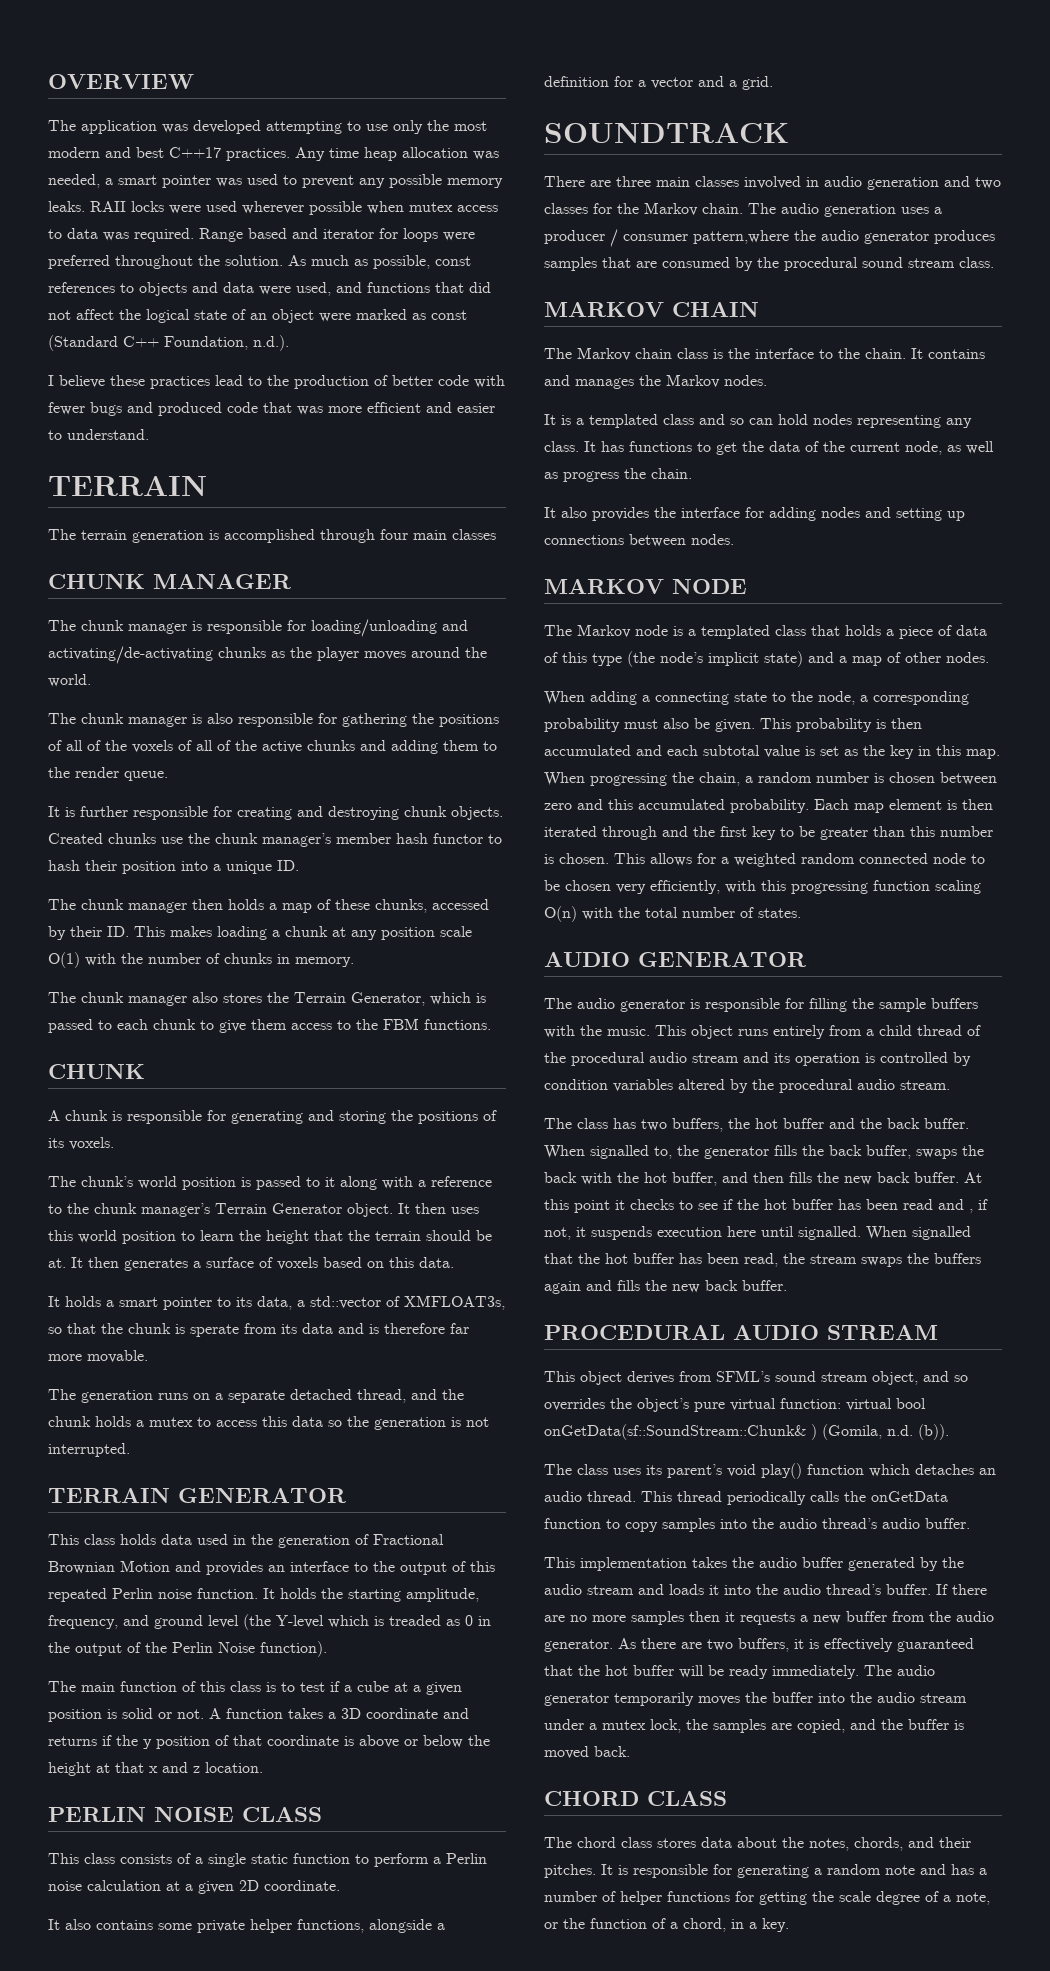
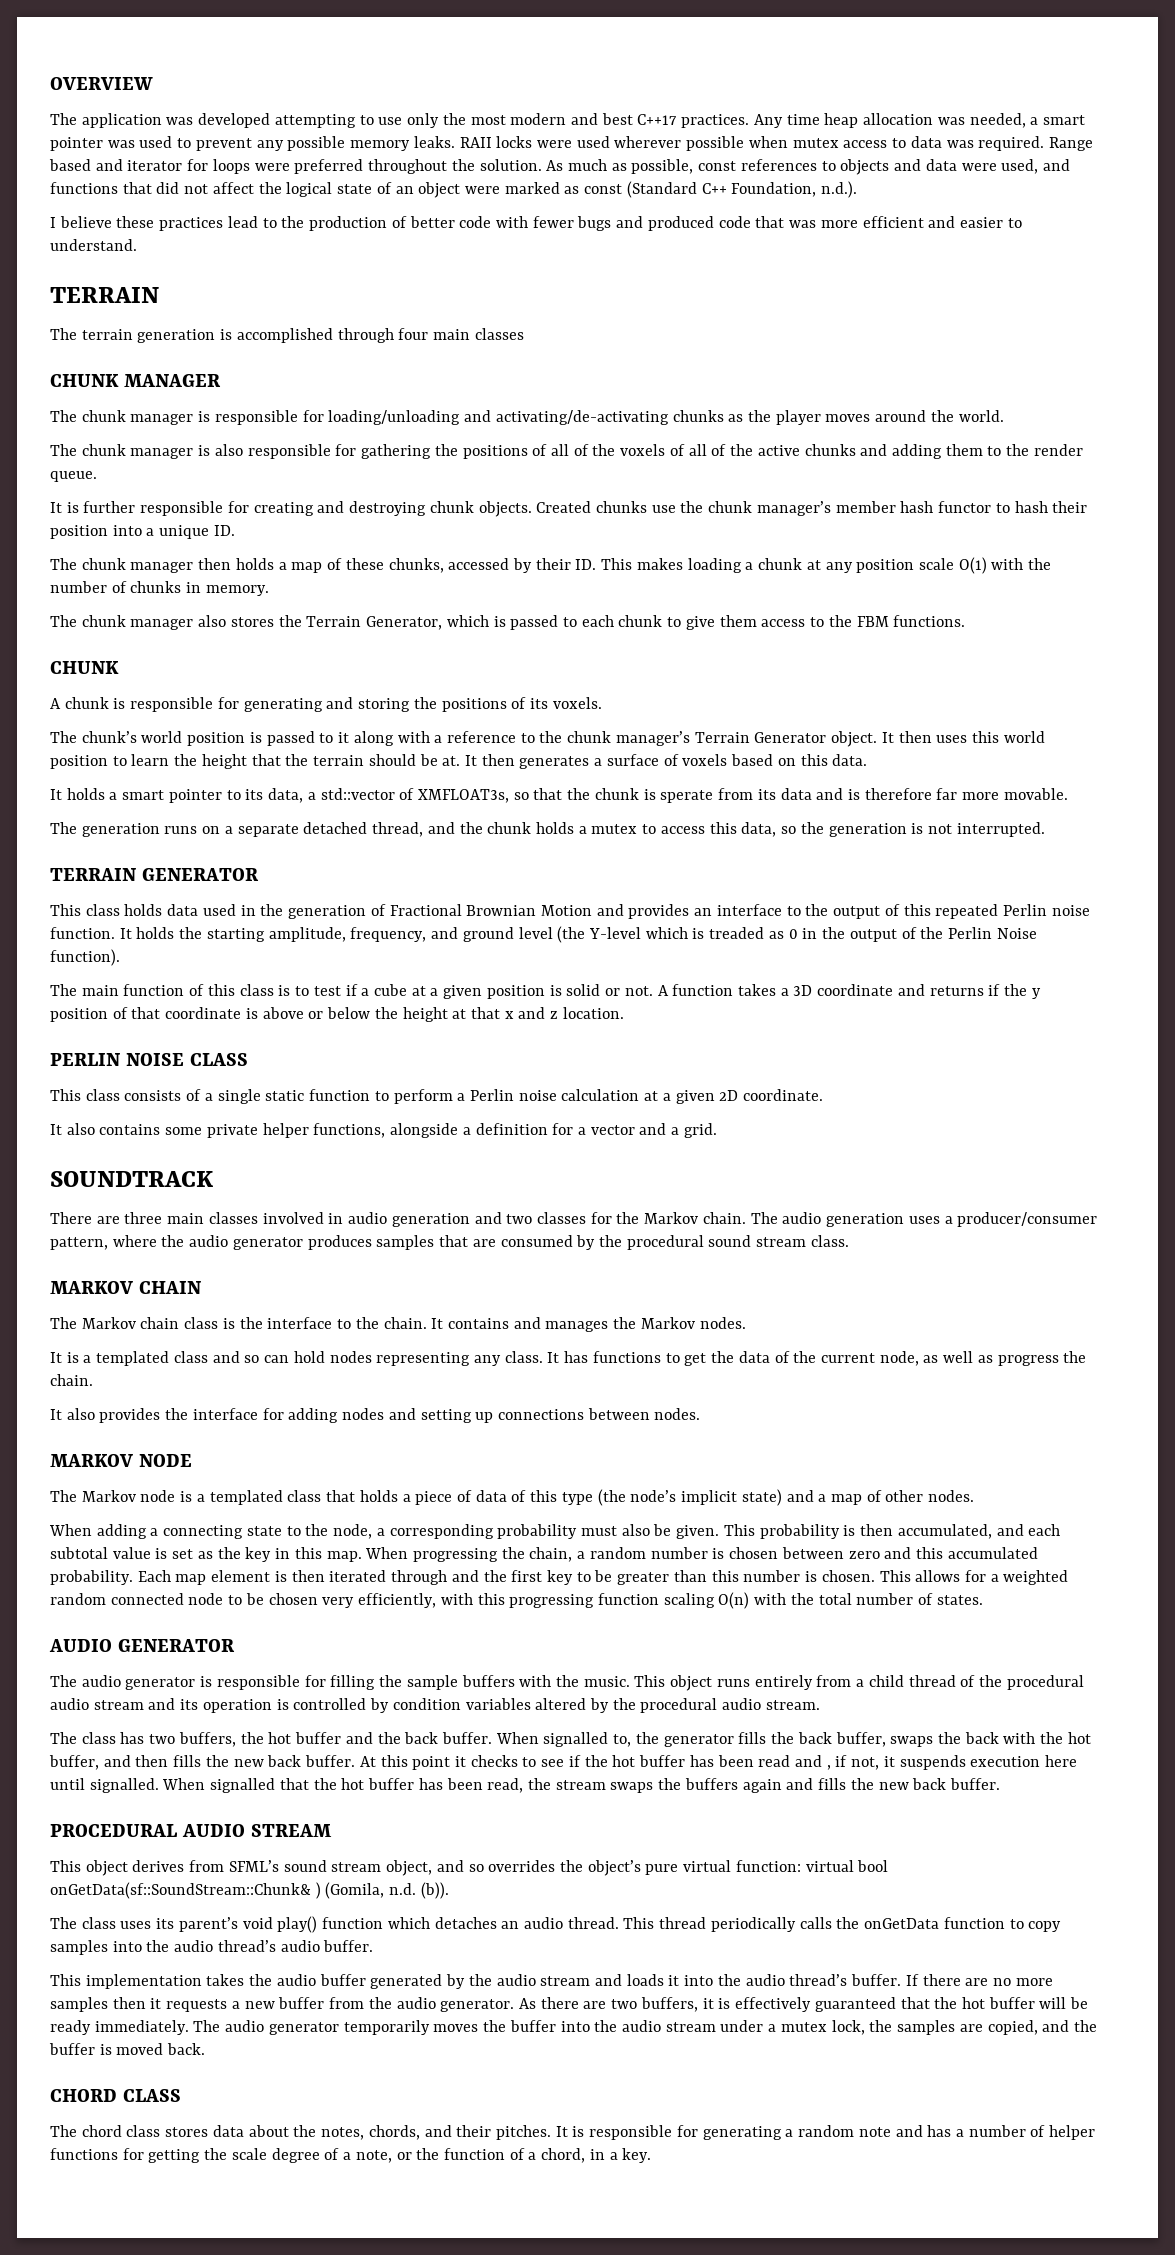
- The generation runs on a separate detached thread, and the chunk holds a mutex to access this data so the generation is not interrupted.
+ The generation runs on a separate detached thread, and the chunk holds a mutex to access this data, so the generation is not interrupted.
- The audio generation uses a producer / consumer pattern,where the audio generator produces samples that are consumed by the procedural sound stream class.
+ The audio generation uses a producer/consumer pattern, where the audio generator produces samples that are consumed by the procedural sound stream class.
- This probability is then accumulated and each subtotal value is set as the key in this map.
+ This probability is then accumulated, and each subtotal value is set as the key in this map.

